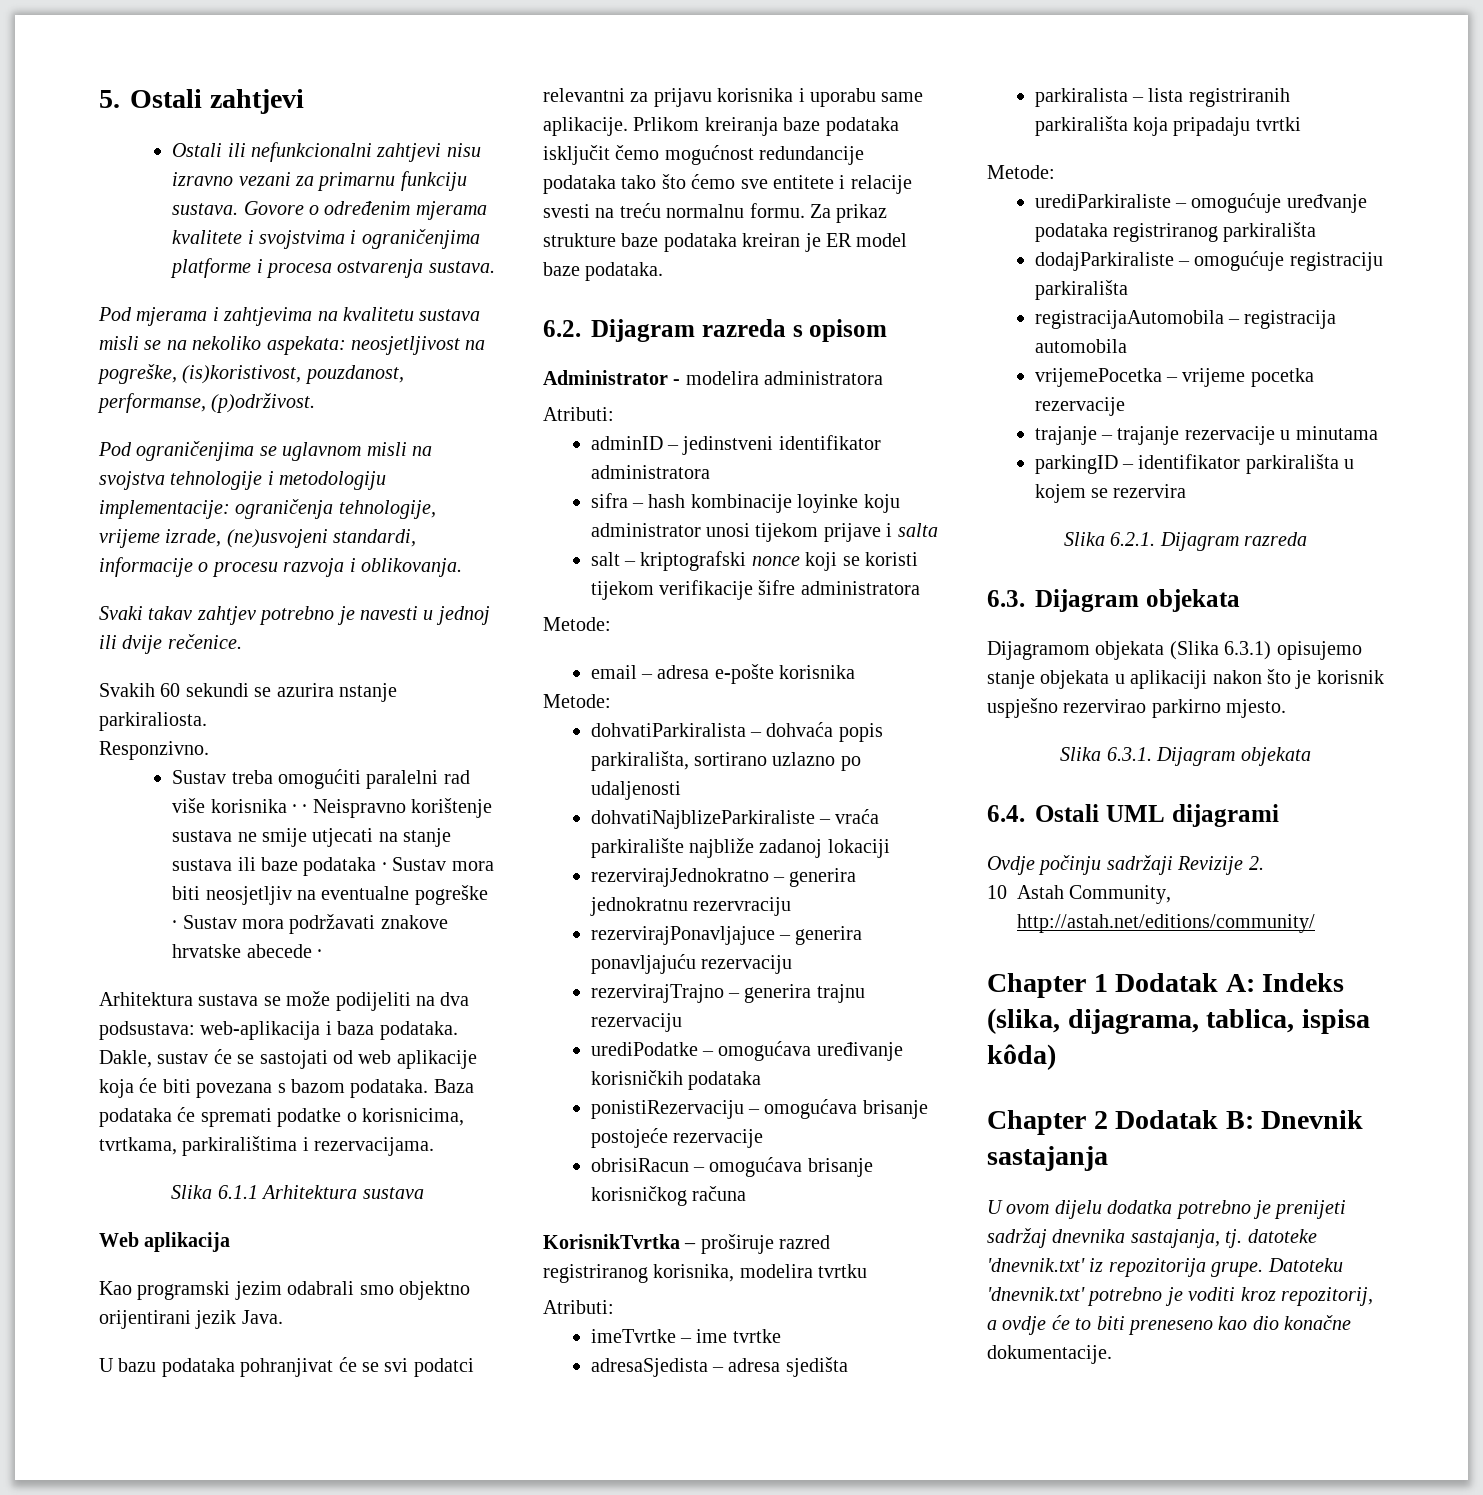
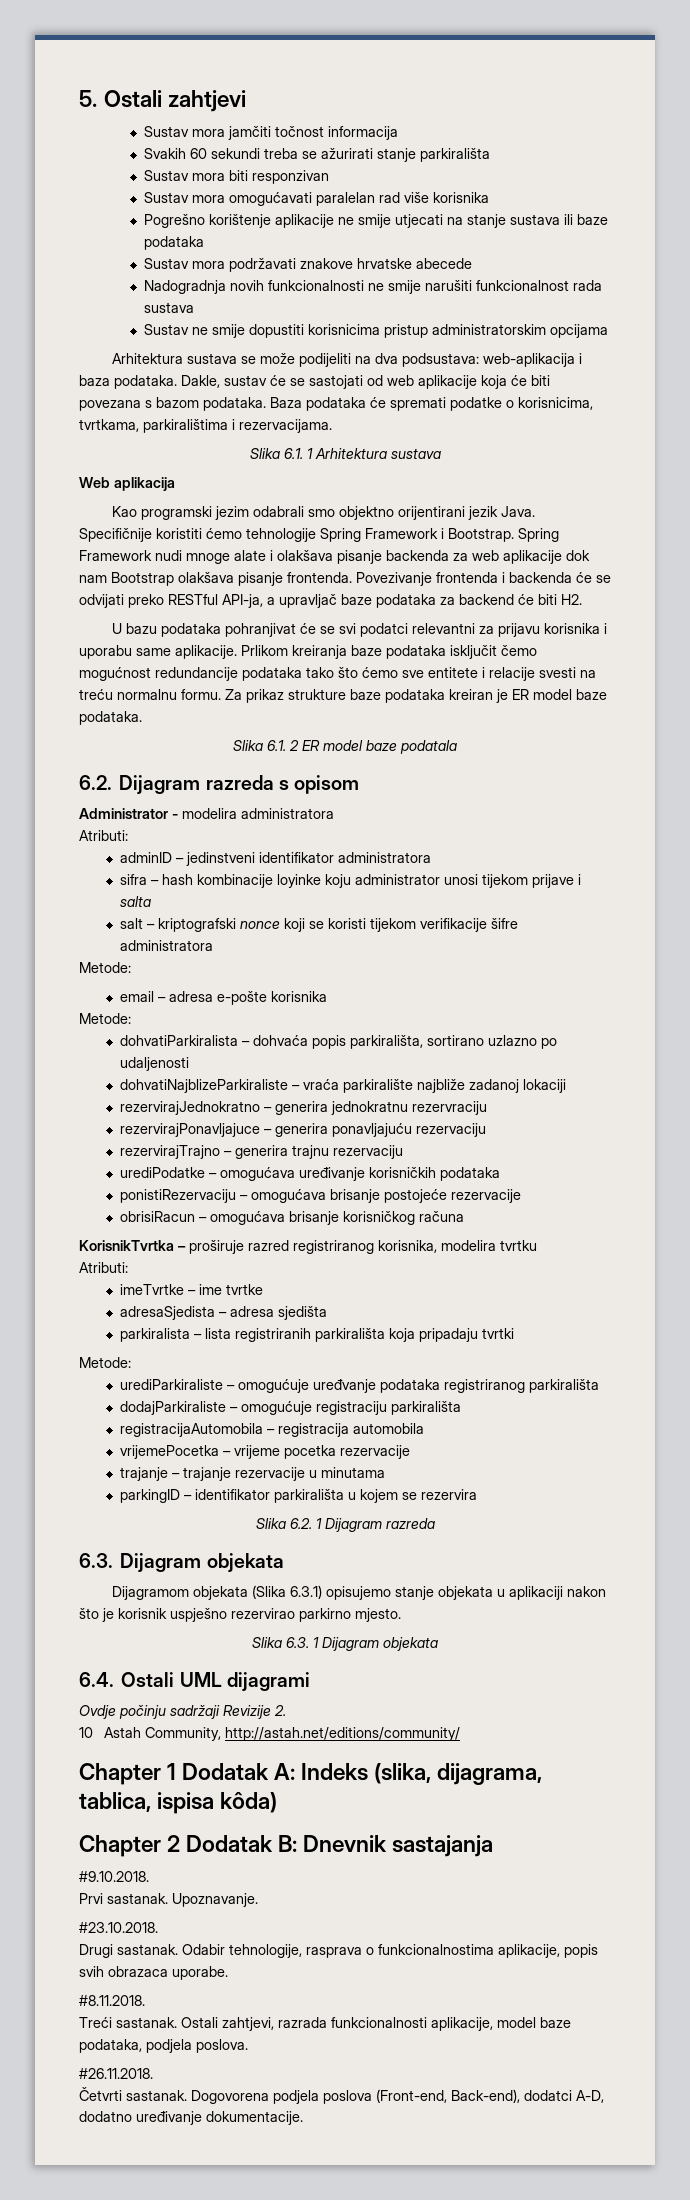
- Ostali ili nefunkcionalni zahtjevi nisu izravno vezani za primarnu funkciju sustava. Govore o određenim mjerama kvalitete i svojstvima i ograničenjima platforme i procesa ostvarenja sustava.
- Pod mjerama i zahtjevima na kvalitetu sustava misli se na nekoliko aspekata: neosjetljivost na pogreške, (is)koristivost, pouzdanost, performanse, (p)održivost.
- Pod ograničenjima se uglavnom misli na svojstva tehnologije i metodologiju implementacije: ograničenja tehnologije, vrijeme izrade, (ne)usvojeni standardi, informacije o procesu razvoja i oblikovanja.
- Svaki takav zahtjev potrebno je navesti u jednoj ili dvije rečenice.
- Svakih 60 sekundi se azurira nstanje parkiraliosta.
- Responzivno.
- Sustav treba omogućiti paralelni rad više korisnika ∙ ∙ Neispravno korištenje sustava ne smije utjecati na stanje sustava ili baze podataka ∙ Sustav mora biti neosjetljiv na eventualne pogreške ∙ Sustav mora podržavati znakove hrvatske abecede ∙
+ Sustav mora jamčiti točnost informacija
+ Svakih 60 sekundi treba se ažurirati stanje parkirališta
+ Sustav mora biti responzivan
+ Sustav mora omogućavati paralelan rad više korisnika
+ Pogrešno korištenje aplikacije ne smije utjecati na stanje sustava ili baze podataka
+ Sustav mora podržavati znakove hrvatske abecede
+ Nadogradnja novih funkcionalnosti ne smije narušiti funkcionalnost rada sustava
+ Sustav ne smije dopustiti korisnicima pristup administratorskim opcijama
- Slika 6.1.1 Arhitektura sustava
+ Slika 6.1. 1 Arhitektura sustava
+ Specifičnije koristiti ćemo tehnologije Spring Framework i Bootstrap. Spring Framework nudi mnoge alate i olakšava pisanje backenda za web aplikacije dok nam Bootstrap olakšava pisanje frontenda. Povezivanje frontenda i backenda će se odvijati preko RESTful API-ja, a upravljač baze podataka za backend će biti H2.
+ Slika 6.1. 2 ER model baze podatala
- Slika 6.2.1. Dijagram razreda
+ Slika 6.2. 1 Dijagram razreda
- Slika 6.3.1. Dijagram objekata
+ Slika 6.3. 1 Dijagram objekata
- U ovom dijelu dodatka potrebno je prenijeti sadržaj dnevnika sastajanja, tj. datoteke 'dnevnik.txt' iz repozitorija grupe. Datoteku 'dnevnik.txt' potrebno je voditi kroz repozitorij, a ovdje će to biti preneseno kao dio konačne dokumentacije.
+ #9.10.2018.
+ Prvi sastanak. Upoznavanje.
+ #23.10.2018.
+ Drugi sastanak. Odabir tehnologije, rasprava o funkcionalnostima aplikacije, popis svih obrazaca uporabe.
+ #8.11.2018.
+ Treći sastanak. Ostali zahtjevi, razrada funkcionalnosti aplikacije, model baze podataka, podjela poslova.
+ #26.11.2018.
+ Četvrti sastanak. Dogovorena podjela poslova (Front-end, Back-end), dodatci A-D, dodatno uređivanje dokumentacije.

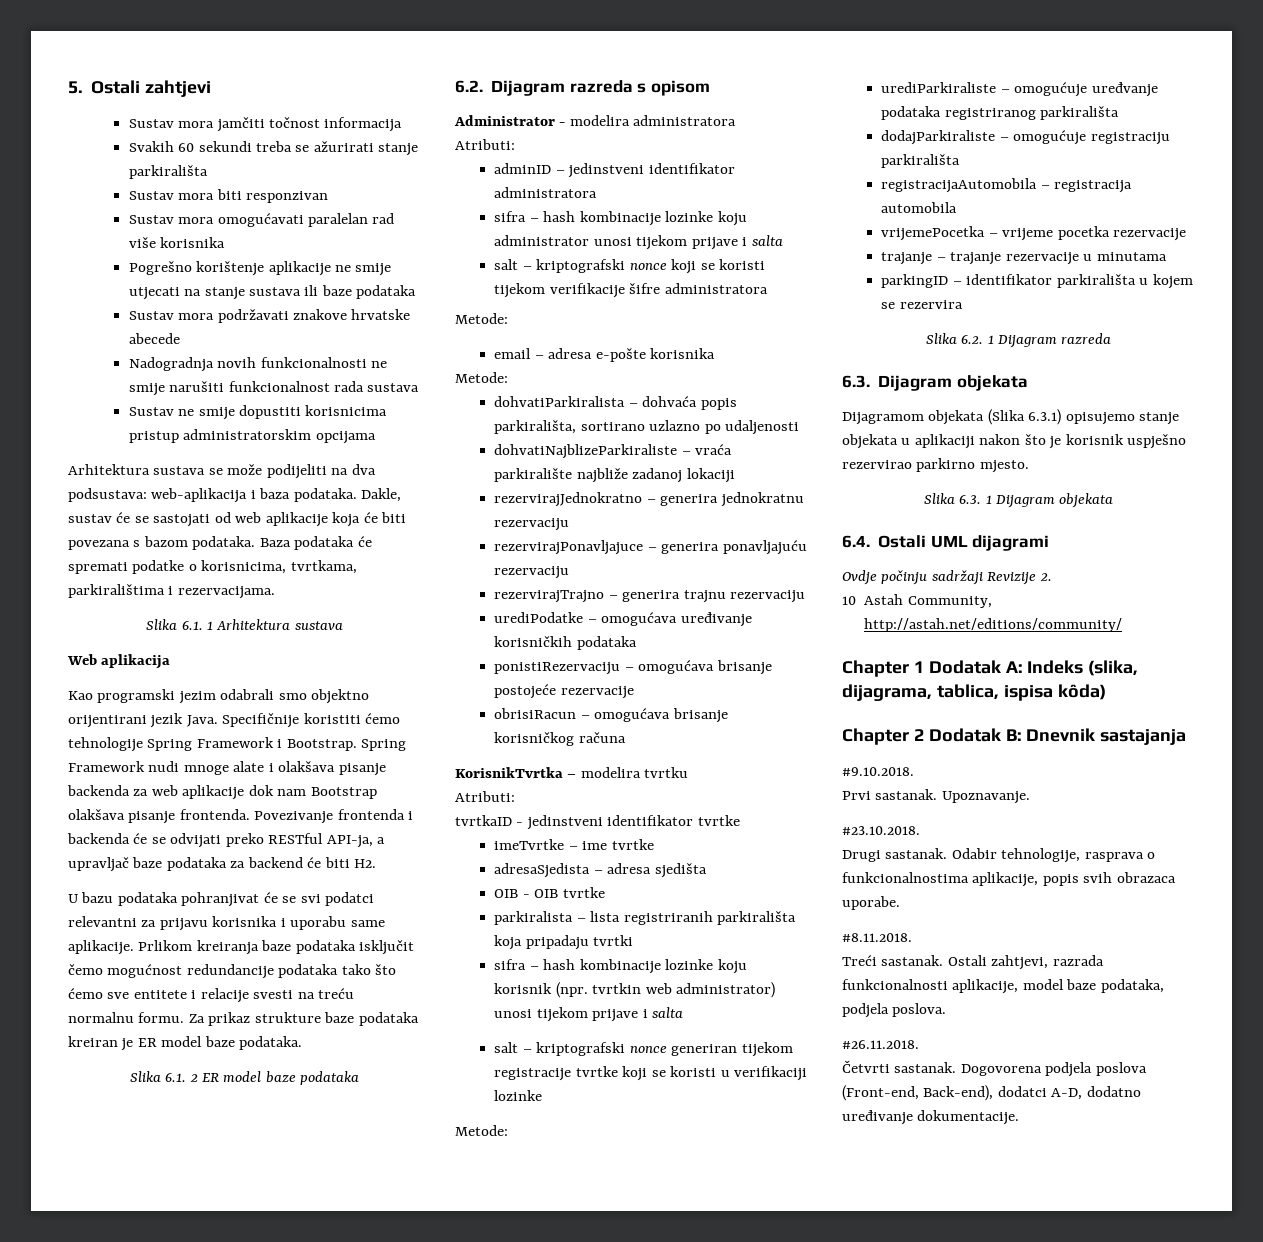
- Slika 6.1. 2 ER model baze podatala
+ Slika 6.1. 2 ER model baze podataka
- sifra – hash kombinacije loyinke koju administrator unosi tijekom prijave i salta
+ sifra – hash kombinacije lozinke koju administrator unosi tijekom prijave i salta
- rezervirajJednokratno – generira jednokratnu rezervraciju
+ rezervirajJednokratno – generira jednokratnu rezervaciju
- KorisnikTvrtka – proširuje razred registriranog korisnika, modelira tvrtku
+ KorisnikTvrtka – modelira tvrtku
+ tvrtkaID - jedinstveni identifikator tvrtke
+ OIB - OIB tvrtke
+ sifra – hash kombinacije lozinke koju korisnik (npr. tvrtkin web administrator) unosi tijekom prijave i salta
+ salt – kriptografski nonce generiran tijekom registracije tvrtke koji se koristi u verifikaciji lozinke

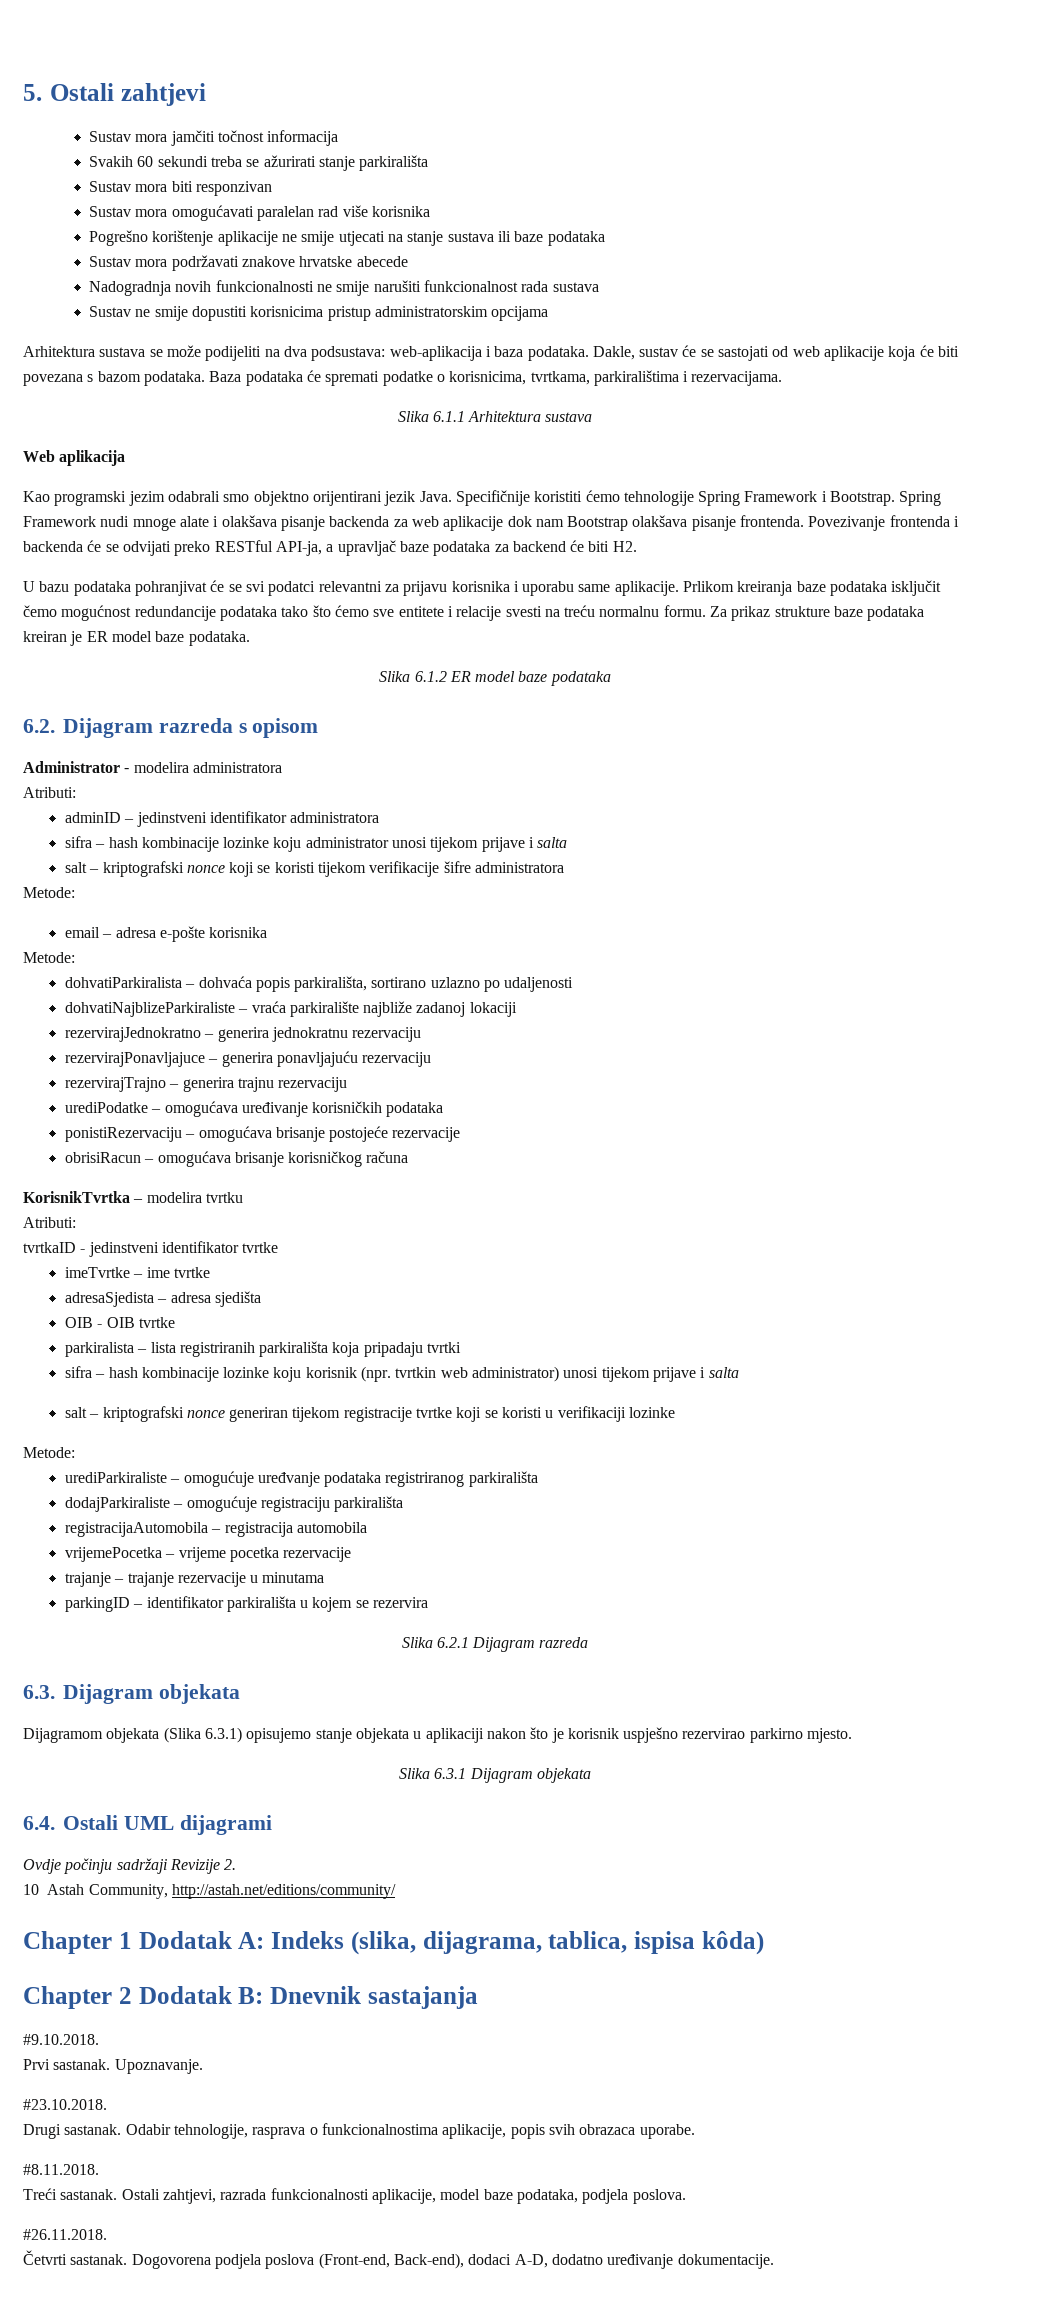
- Slika 6.1. 1 Arhitektura sustava
+ Slika 6.1.1 Arhitektura sustava
- Slika 6.1. 2 ER model baze podataka
+ Slika 6.1.2 ER model baze podataka
- Slika 6.2. 1 Dijagram razreda
+ Slika 6.2.1 Dijagram razreda
- Slika 6.3. 1 Dijagram objekata
+ Slika 6.3.1 Dijagram objekata
- Dogovorena podjela poslova (Front-end, Back-end), dodatci A-D, dodatno uređivanje dokumentacije.
+ Dogovorena podjela poslova (Front-end, Back-end), dodaci A-D, dodatno uređivanje dokumentacije.

